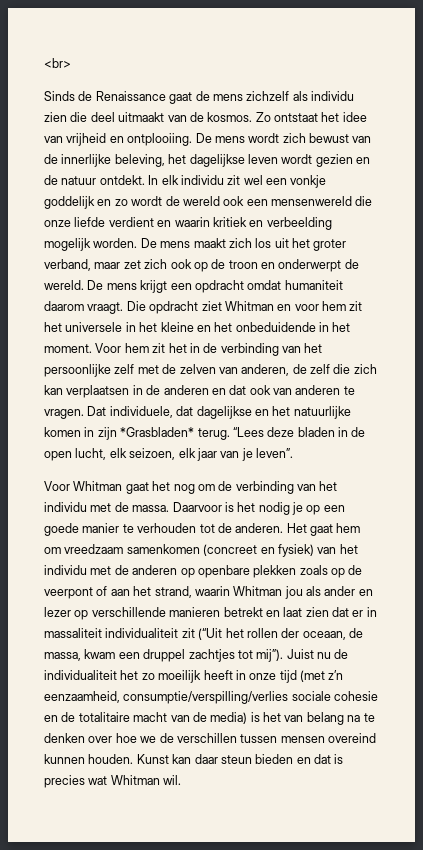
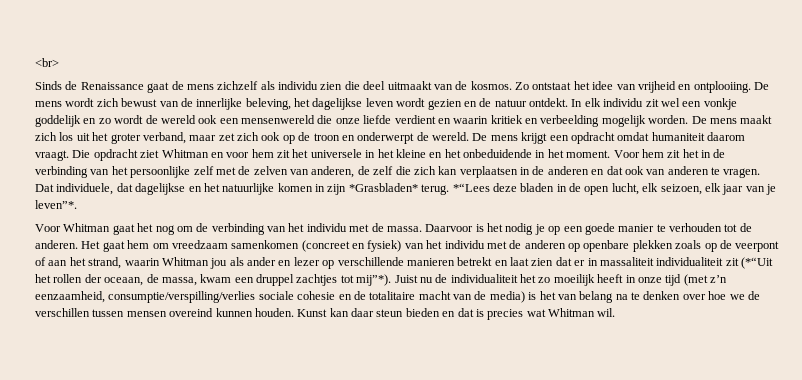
- “Lees deze bladen in de open lucht, elk seizoen, elk jaar van je leven”.
+ *“Lees deze bladen in de open lucht, elk seizoen, elk jaar van je leven”*.
- Het gaat hem om vreedzaam samenkomen (concreet en fysiek) van het individu met de anderen op openbare plekken zoals op de veerpont of aan het strand, waarin Whitman jou als ander en lezer op verschillende manieren betrekt en laat zien dat er in massaliteit individualiteit zit (“Uit het rollen der oceaan, de massa, kwam een druppel zachtjes tot mij”).
+ Het gaat hem om vreedzaam samenkomen (concreet en fysiek) van het individu met de anderen op openbare plekken zoals op de veerpont of aan het strand, waarin Whitman jou als ander en lezer op verschillende manieren betrekt en laat zien dat er in massaliteit individualiteit zit (*“Uit het rollen der oceaan, de massa, kwam een druppel zachtjes tot mij”*).

